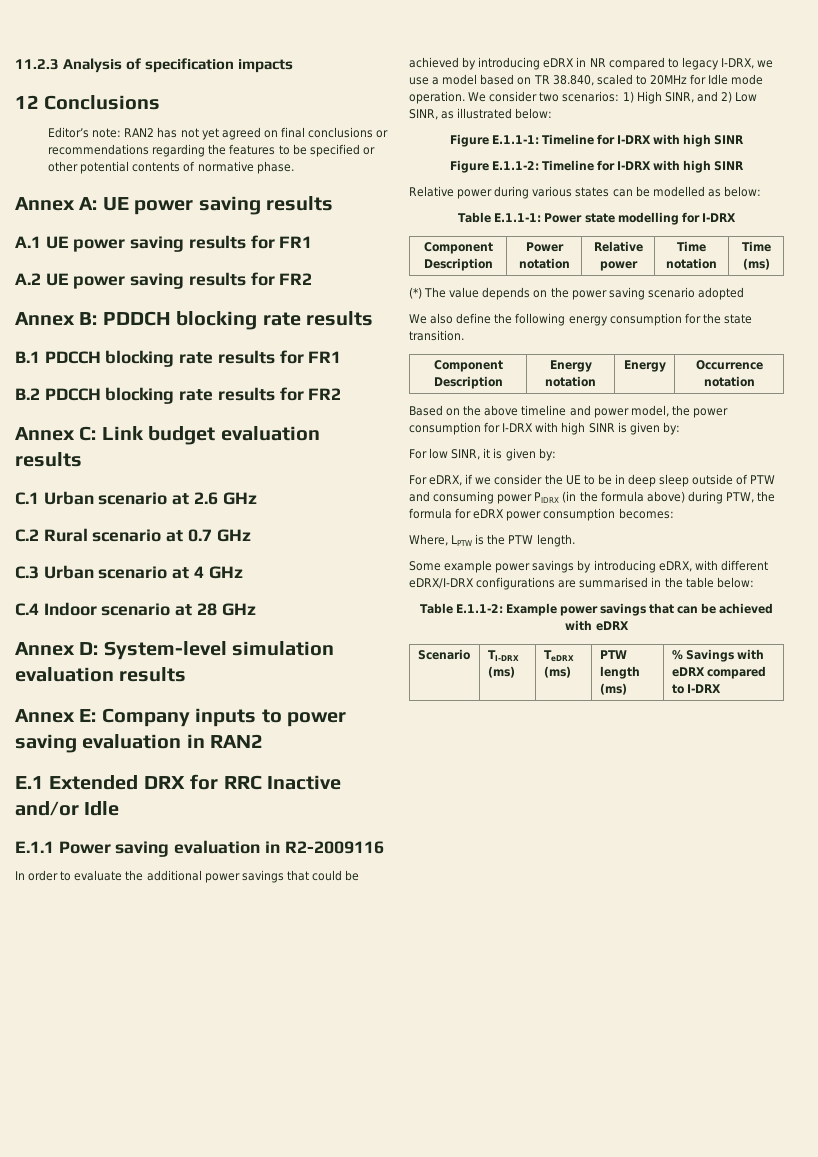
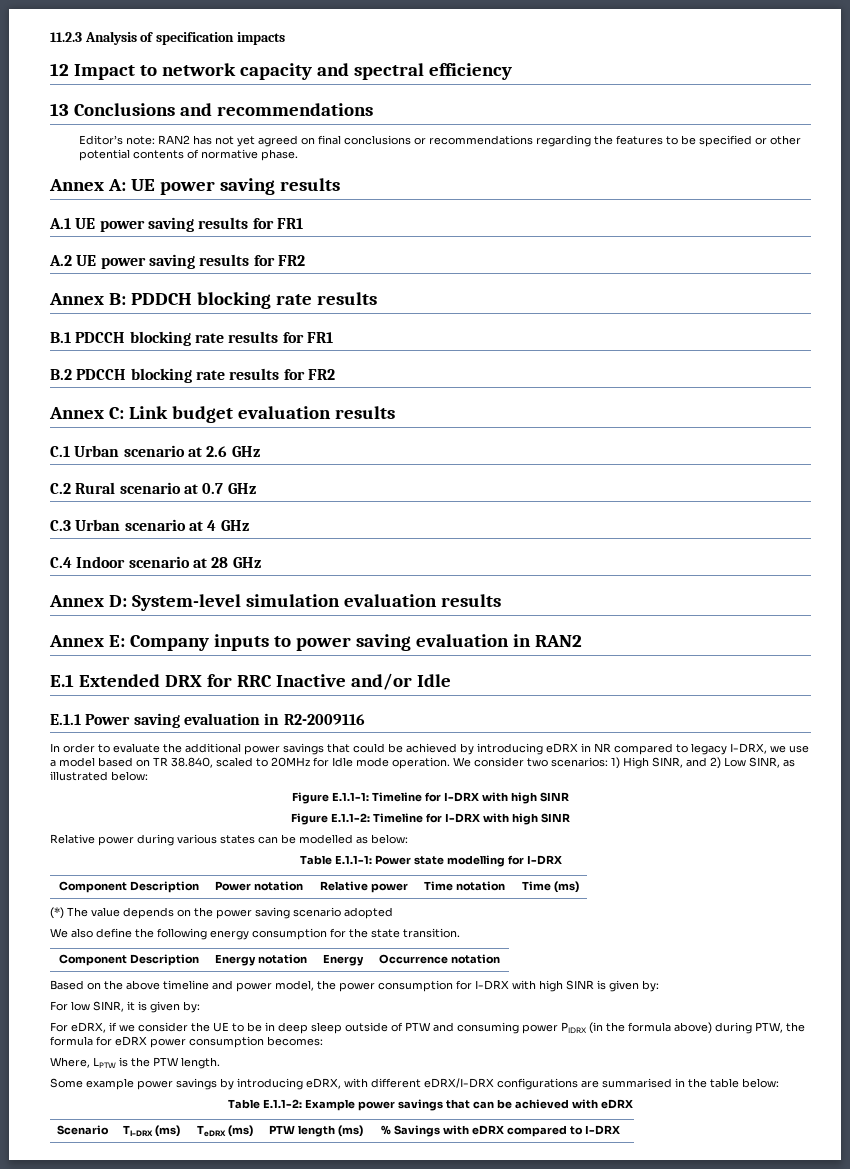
- 12 Conclusions
+ 12 Impact to network capacity and spectral efficiency
+ 13 Conclusions and recommendations

